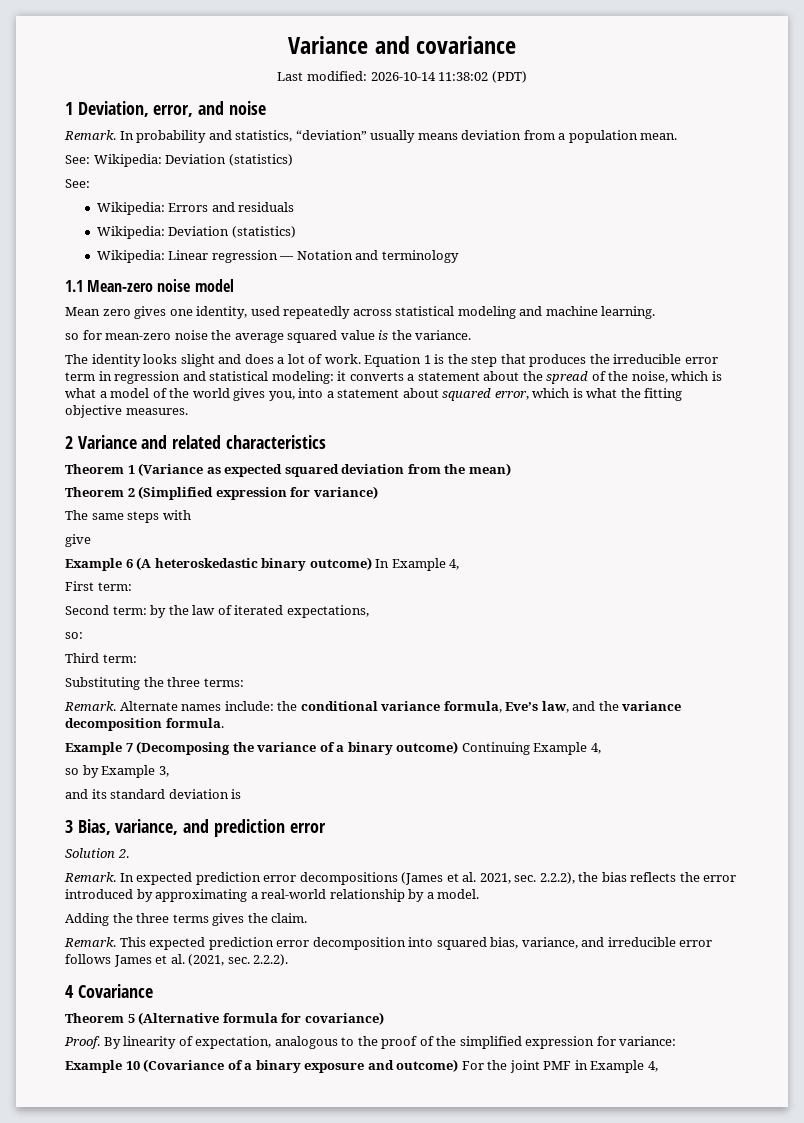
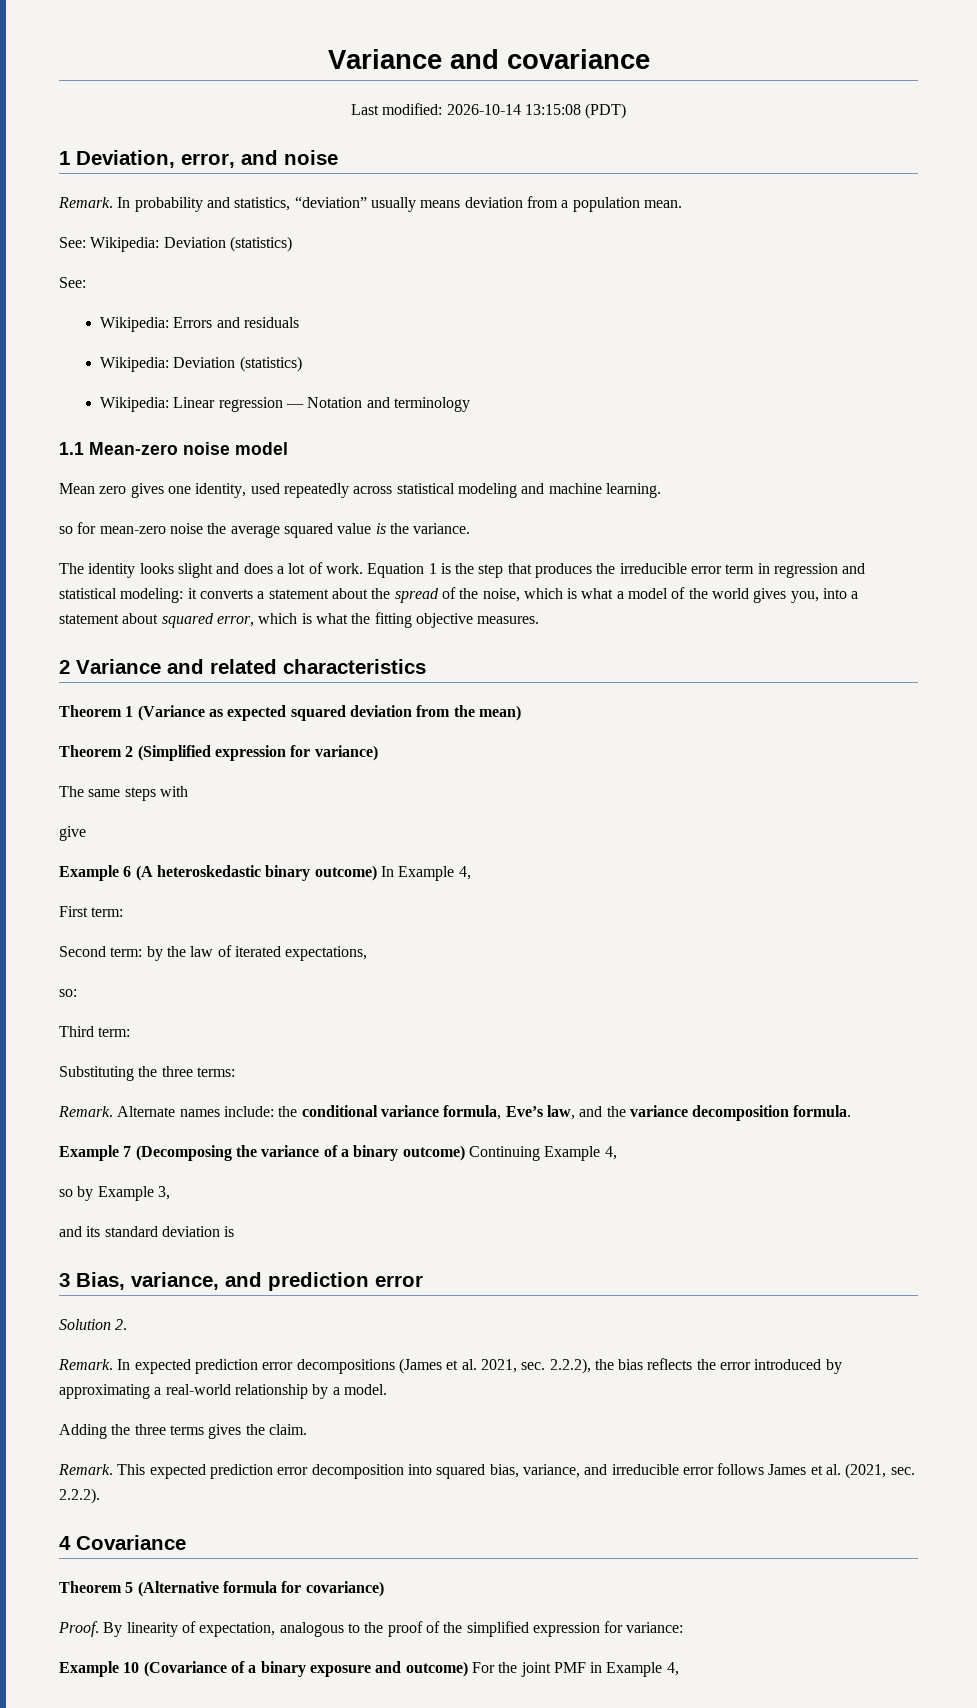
- Last modified: 2026-10-14 11:38:02 (PDT)
+ Last modified: 2026-10-14 13:15:08 (PDT)

